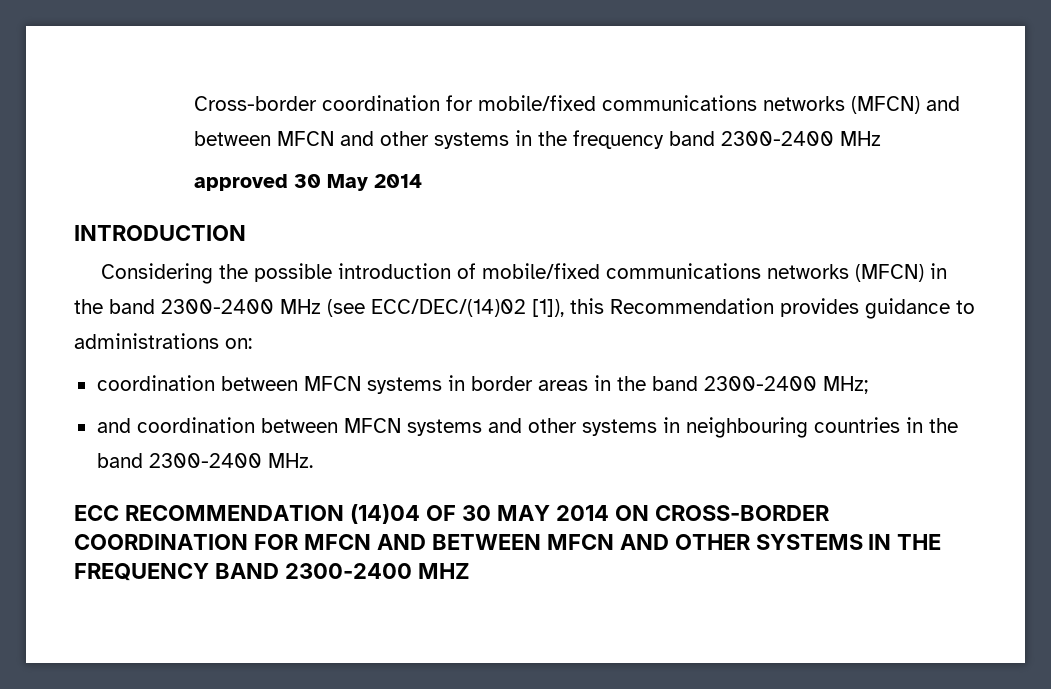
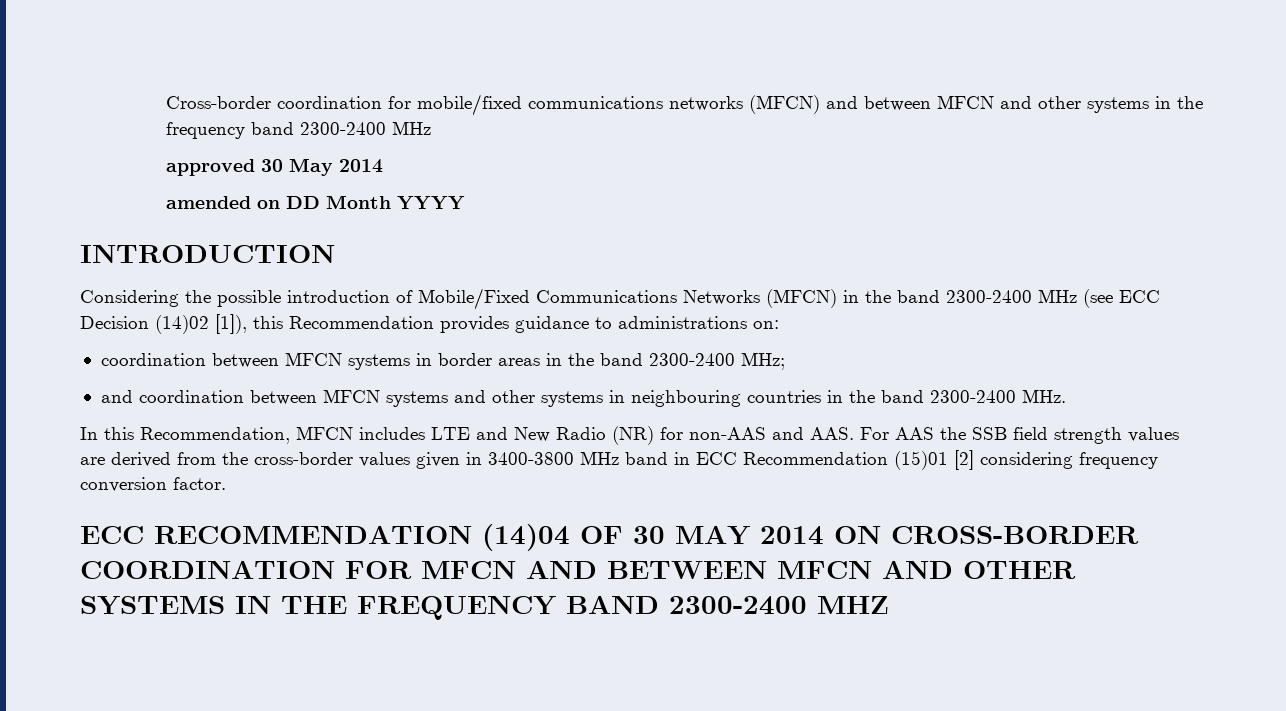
+ amended on DD Month YYYY
- Considering the possible introduction of mobile/fixed communications networks (MFCN) in the band 2300-2400 MHz (see ECC/DEC/(14)02 [1]), this Recommendation provides guidance to administrations on:
+ Considering the possible introduction of Mobile/Fixed Communications Networks (MFCN) in the band 2300-2400 MHz (see ECC Decision (14)02 [1]), this Recommendation provides guidance to administrations on:
+ In this Recommendation, MFCN includes LTE and New Radio (NR) for non-AAS and AAS. For AAS the SSB field strength values are derived from the cross-border values given in 3400-3800 MHz band in ECC Recommendation (15)01 [2] considering frequency conversion factor.

